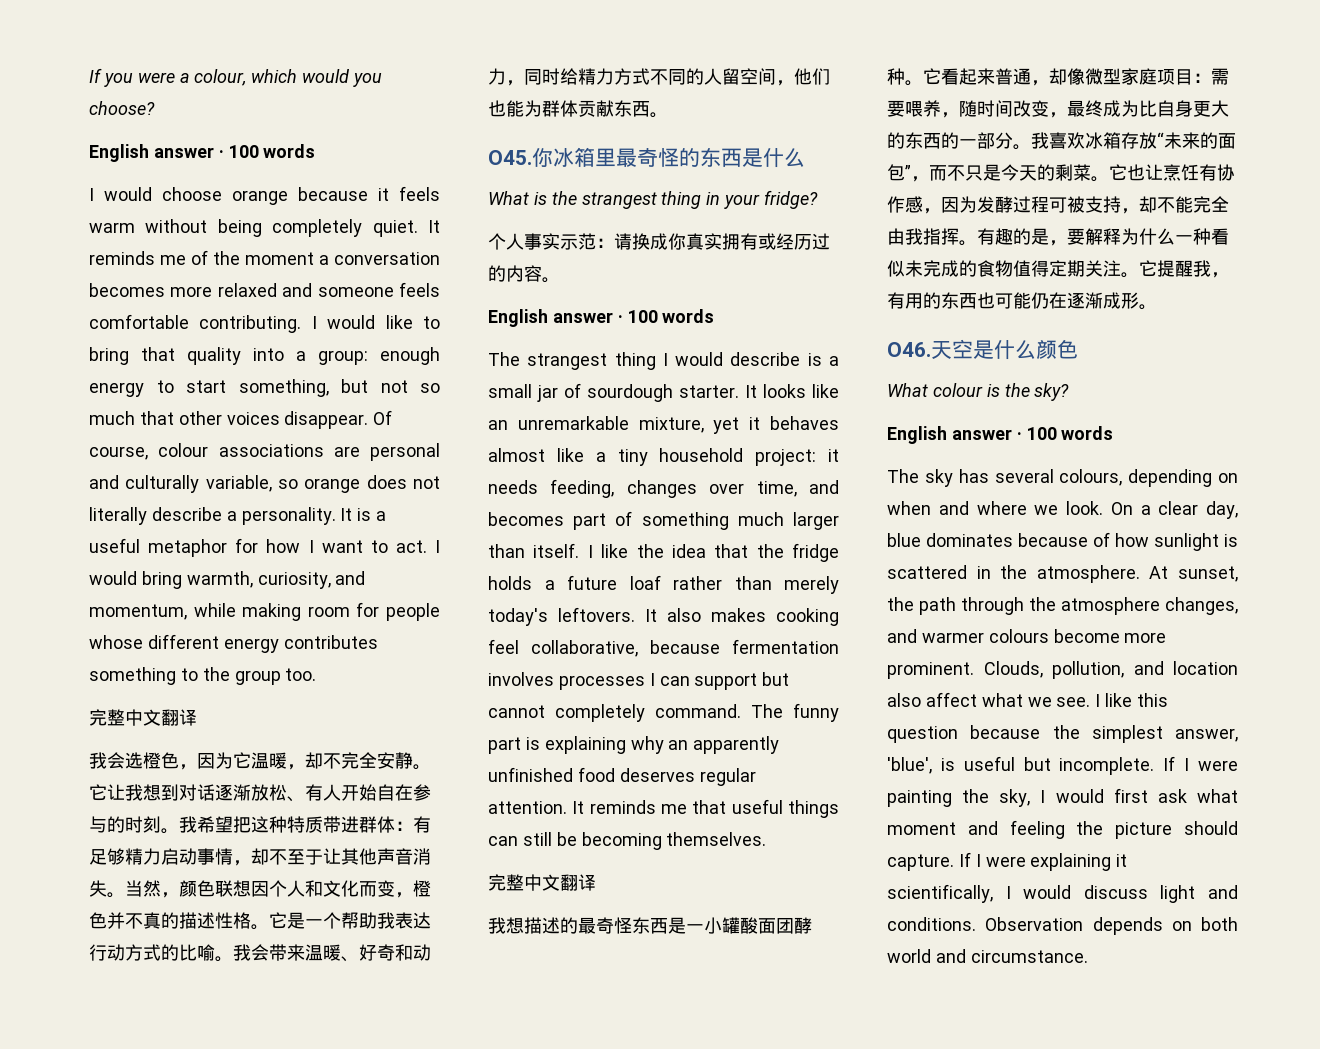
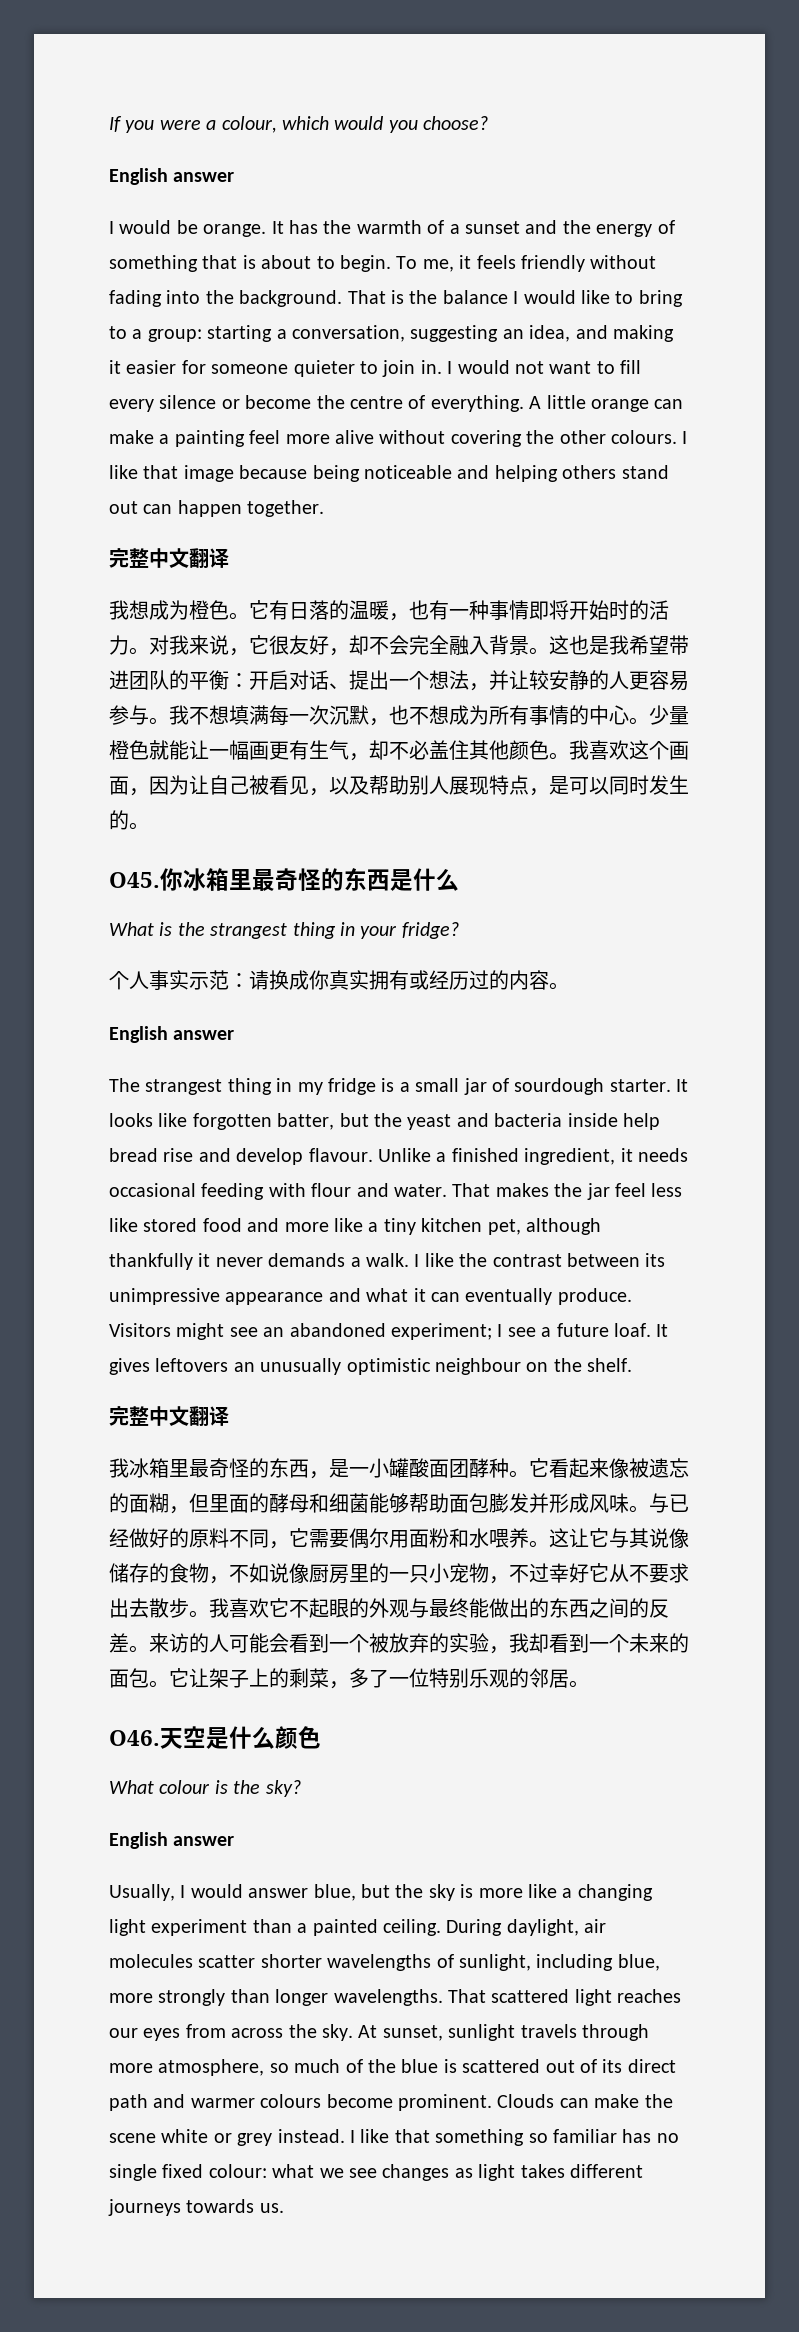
  If you were a colour, which would you choose?
- English answer · 100 words
- I would choose orange because it feels warm without being completely quiet. It reminds me of the moment a conversation becomes more relaxed and someone feels comfortable contributing. I would like to bring that quality into a group: enough energy to start something, but not so much that other voices disappear. Of course, colour associations are personal and culturally variable, so orange does not literally describe a personality. It is a useful metaphor for how I want to act. I would bring warmth, curiosity, and momentum, while making room for people whose different energy contributes something to the group too.
+ English answer
+ I would be orange. It has the warmth of a sunset and the energy of something that is about to begin. To me, it feels friendly without fading into the background. That is the balance I would like to bring to a group: starting a conversation, suggesting an idea, and making it easier for someone quieter to join in. I would not want to fill every silence or become the centre of everything. A little orange can make a painting feel more alive without covering the other colours. I like that image because being noticeable and helping others stand out can happen together.
  完整中文翻译
- 我会选橙色，因为它温暖，却不完全安静。它让我想到对话逐渐放松、有人开始自在参与的时刻。我希望把这种特质带进群体：有足够精力启动事情，却不至于让其他声音消失。当然，颜色联想因个人和文化而变，橙色并不真的描述性格。它是一个帮助我表达行动方式的比喻。我会带来温暖、好奇和动力，同时给精力方式不同的人留空间，他们也能为群体贡献东西。
+ 我想成为橙色。它有日落的温暖，也有一种事情即将开始时的活力。对我来说，它很友好，却不会完全融入背景。这也是我希望带进团队的平衡：开启对话、提出一个想法，并让较安静的人更容易参与。我不想填满每一次沉默，也不想成为所有事情的中心。少量橙色就能让一幅画更有生气，却不必盖住其他颜色。我喜欢这个画面，因为让自己被看见，以及帮助别人展现特点，是可以同时发生的。
  个人事实示范：请换成你真实拥有或经历过的内容。
- English answer · 100 words
+ English answer
- The strangest thing I would describe is a small jar of sourdough starter.
+ The strangest thing in my fridge is a small jar of sourdough starter.
- It looks like an unremarkable mixture, yet it behaves almost like a tiny household project: it needs feeding, changes over time, and becomes part of something much larger than itself. I like the idea that the fridge holds a future loaf rather than merely today's leftovers. It also makes cooking feel collaborative, because fermentation involves processes I can support but cannot completely command. The funny part is explaining why an apparently unfinished food deserves regular attention. It reminds me that useful things can still be becoming themselves.
+ It looks like forgotten batter, but the yeast and bacteria inside help bread rise and develop flavour. Unlike a finished ingredient, it needs occasional feeding with flour and water. That makes the jar feel less like stored food and more like a tiny kitchen pet, although thankfully it never demands a walk. I like the contrast between its unimpressive appearance and what it can eventually produce. Visitors might see an abandoned experiment; I see a future loaf. It gives leftovers an unusually optimistic neighbour on the shelf.
  完整中文翻译
- 我想描述的最奇怪东西是一小罐酸面团酵种。
+ 我冰箱里最奇怪的东西，是一小罐酸面团酵种。
- 它看起来普通，却像微型家庭项目：需要喂养，随时间改变，最终成为比自身更大的东西的一部分。我喜欢冰箱存放“未来的面包”，而不只是今天的剩菜。它也让烹饪有协作感，因为发酵过程可被支持，却不能完全由我指挥。有趣的是，要解释为什么一种看似未完成的食物值得定期关注。它提醒我，有用的东西也可能仍在逐渐成形。
+ 它看起来像被遗忘的面糊，但里面的酵母和细菌能够帮助面包膨发并形成风味。与已经做好的原料不同，它需要偶尔用面粉和水喂养。这让它与其说像储存的食物，不如说像厨房里的一只小宠物，不过幸好它从不要求出去散步。我喜欢它不起眼的外观与最终能做出的东西之间的反差。来访的人可能会看到一个被放弃的实验，我却看到一个未来的面包。它让架子上的剩菜，多了一位特别乐观的邻居。
  What colour is the sky?
- English answer · 100 words
- The sky has several colours, depending on when and where we look. On a clear day, blue dominates because of how sunlight is scattered in the atmosphere. At sunset, the path through the atmosphere changes, and warmer colours become more prominent. Clouds, pollution, and location also affect what we see. I like this question because the simplest answer, 'blue', is useful but incomplete. If I were painting the sky, I would first ask what moment and feeling the picture should capture. If I were explaining it scientifically, I would discuss light and conditions. Observation depends on both world and circumstance.
+ English answer
+ Usually, I would answer blue, but the sky is more like a changing light experiment than a painted ceiling. During daylight, air molecules scatter shorter wavelengths of sunlight, including blue, more strongly than longer wavelengths. That scattered light reaches our eyes from across the sky. At sunset, sunlight travels through more atmosphere, so much of the blue is scattered out of its direct path and warmer colours become prominent. Clouds can make the scene white or grey instead. I like that something so familiar has no single fixed colour: what we see changes as light takes different journeys towards us.

